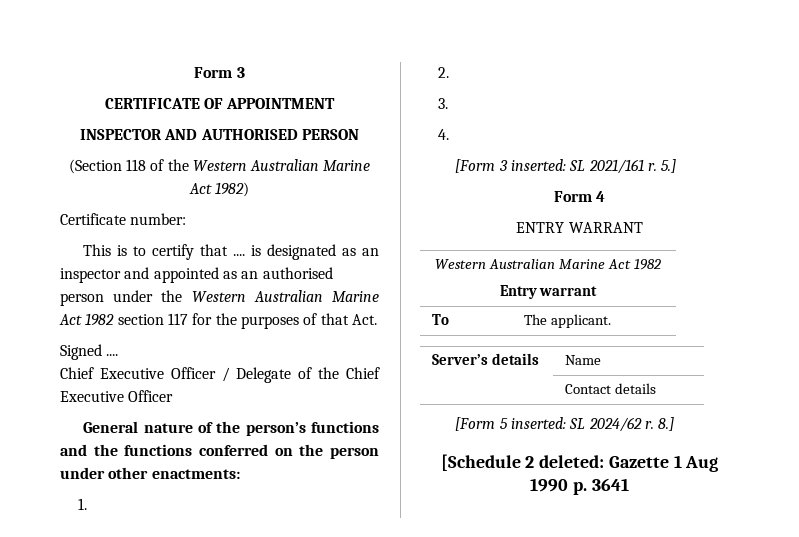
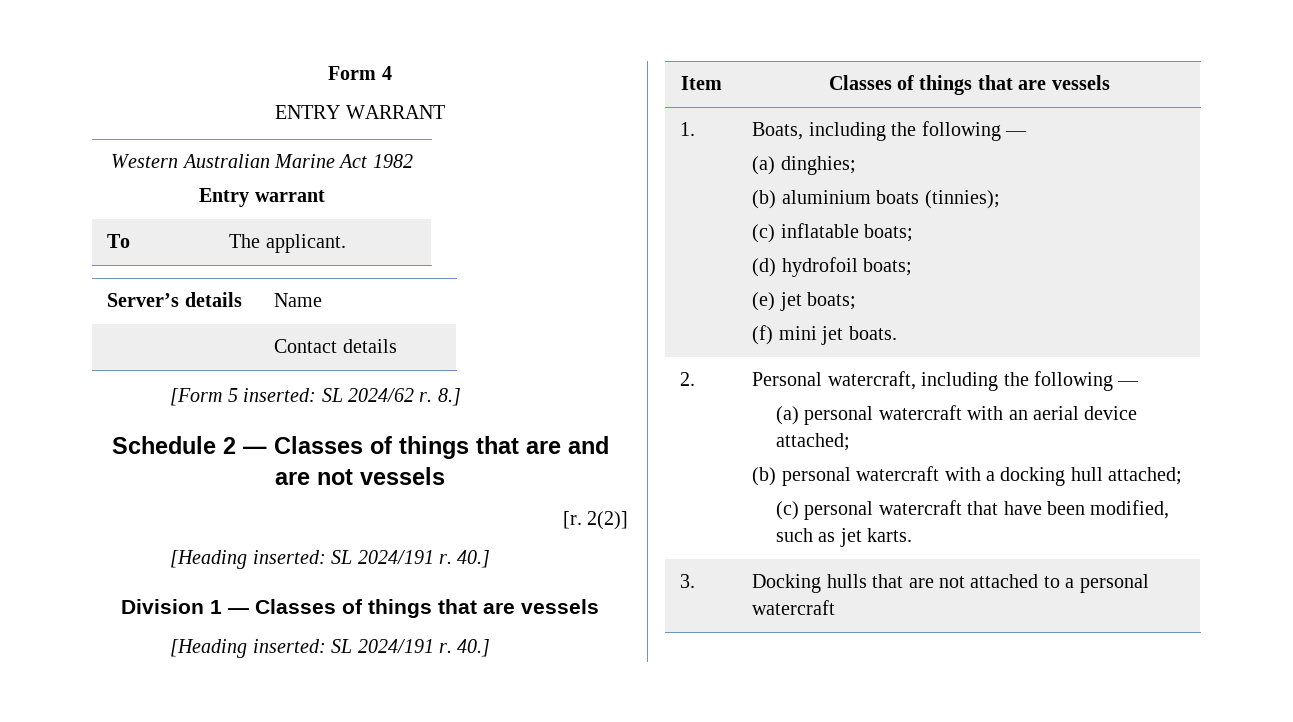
- Form 3
- CERTIFICATE OF APPOINTMENT
- INSPECTOR AND AUTHORISED PERSON
- (Section 118 of the Western Australian Marine Act 1982)
- Certificate number:
- This is to certify that .... is designated as an inspector and appointed as an authorised person under the Western Australian Marine Act 1982 section 117 for the purposes of that Act.
- Signed ....
- Chief Executive Officer / Delegate of the Chief Executive Officer
- General nature of the person’s functions and the functions conferred on the person under other enactments:
- 1.
- 2.
- 3.
- 4.
- [Form 3 inserted: SL 2021/161 r. 5.]
- [Schedule 2 deleted: Gazette 1 Aug 1990 p. 3641
+ Schedule 2 — Classes of things that are and are not vessels
+ [r. 2(2)]
+ [Heading inserted: SL 2024/191 r. 40.]
+ Division 1 — Classes of things that are vessels
+ [Heading inserted: SL 2024/191 r. 40.]
+ Item | Classes of things that are vessels
+ 1. | Boats, including the following —
+ (a) dinghies;
+ (b) aluminium boats (tinnies);
+ (c) inflatable boats;
+ (d) hydrofoil boats;
+ (e) jet boats;
+ (f) mini jet boats.
+ 2. | Personal watercraft, including the following —
+ (a) personal watercraft with an aerial device attached;
+ (b) personal watercraft with a docking hull attached;
+ (c) personal watercraft that have been modified, such as jet karts.
+ 3. | Docking hulls that are not attached to a personal watercraft

